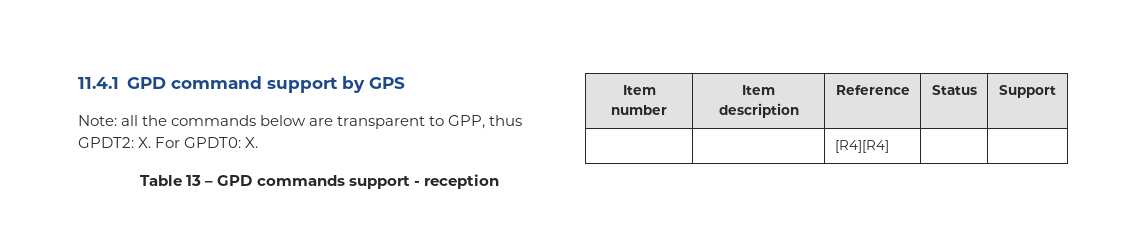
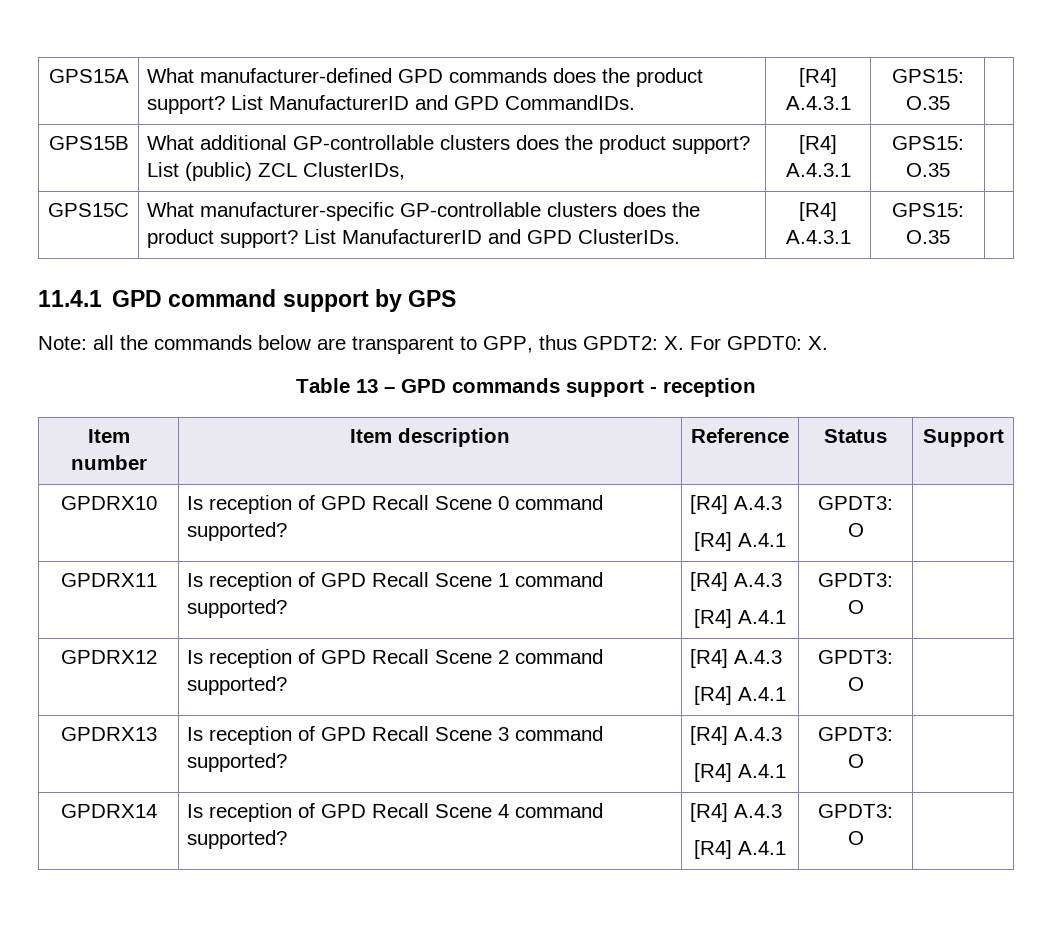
+ GPS15A | What manufacturer-defined GPD commands does the product support? List ManufacturerID and GPD CommandIDs. | [R4] A.4.3.1 | GPS15: O.35 |
+ GPS15B | What additional GP-controllable clusters does the product support? List (public) ZCL ClusterIDs, | [R4] A.4.3.1 | GPS15: O.35 |
+ GPS15C | What manufacturer-specific GP-controllable clusters does the product support? List ManufacturerID and GPD ClusterIDs. | [R4] A.4.3.1 | GPS15: O.35 |
- | | [R4][R4] | |
+ GPDRX10 | Is reception of GPD Recall Scene 0 command supported? | [R4] A.4.3
+ [R4] A.4.1 | GPDT3: O |
+ GPDRX11 | Is reception of GPD Recall Scene 1 command supported? | [R4] A.4.3
+ [R4] A.4.1 | GPDT3: O |
+ GPDRX12 | Is reception of GPD Recall Scene 2 command supported? | [R4] A.4.3
+ [R4] A.4.1 | GPDT3: O |
+ GPDRX13 | Is reception of GPD Recall Scene 3 command supported? | [R4] A.4.3
+ [R4] A.4.1 | GPDT3: O |
+ GPDRX14 | Is reception of GPD Recall Scene 4 command supported? | [R4] A.4.3
+ [R4] A.4.1 | GPDT3: O |

